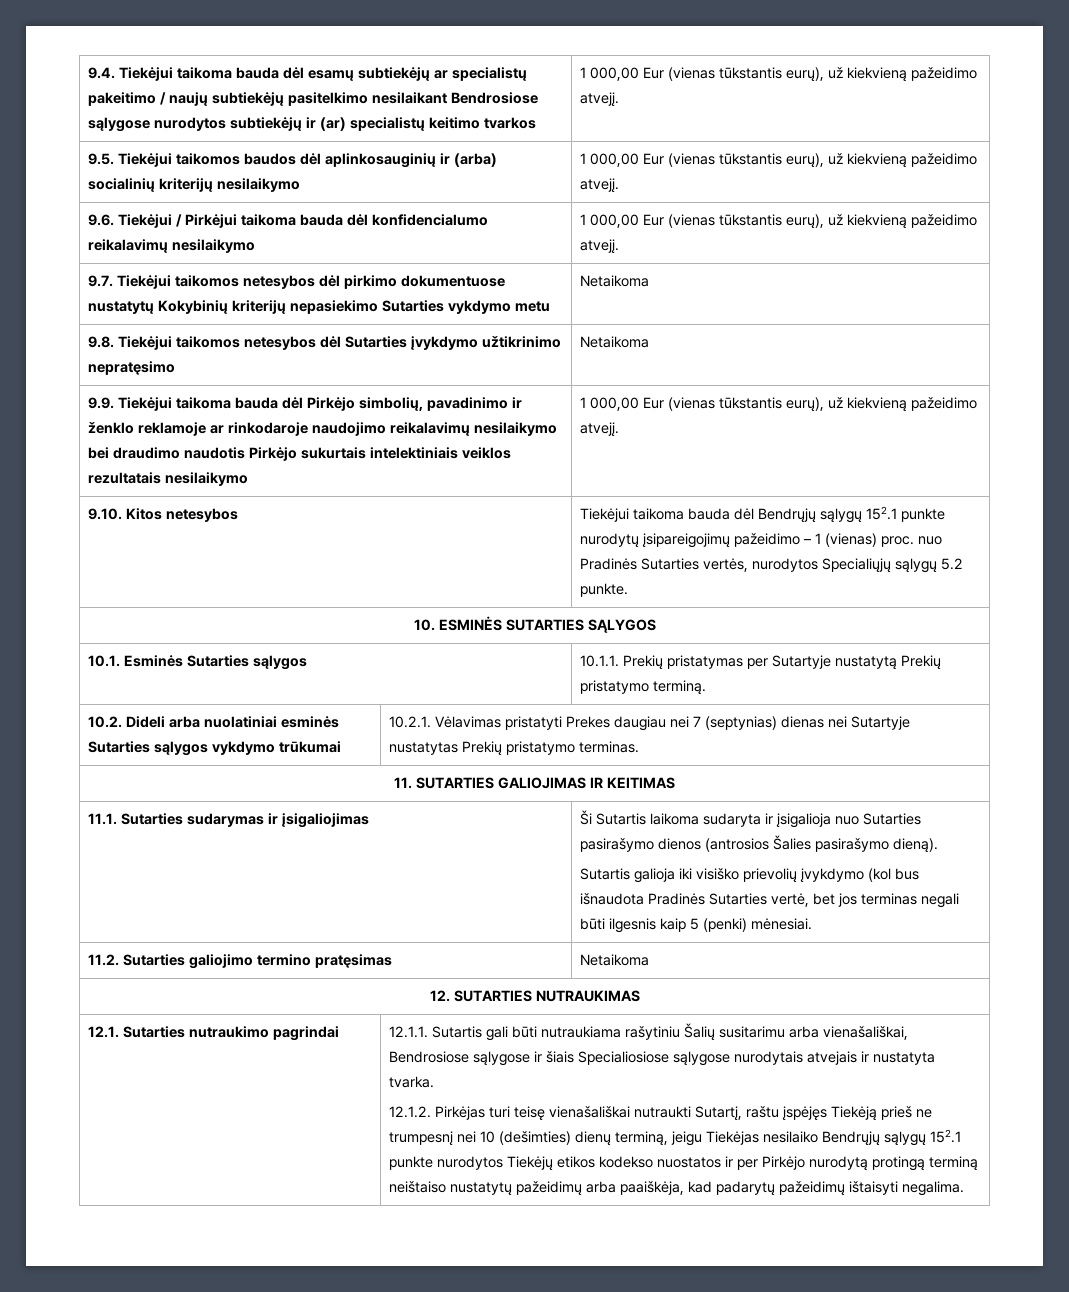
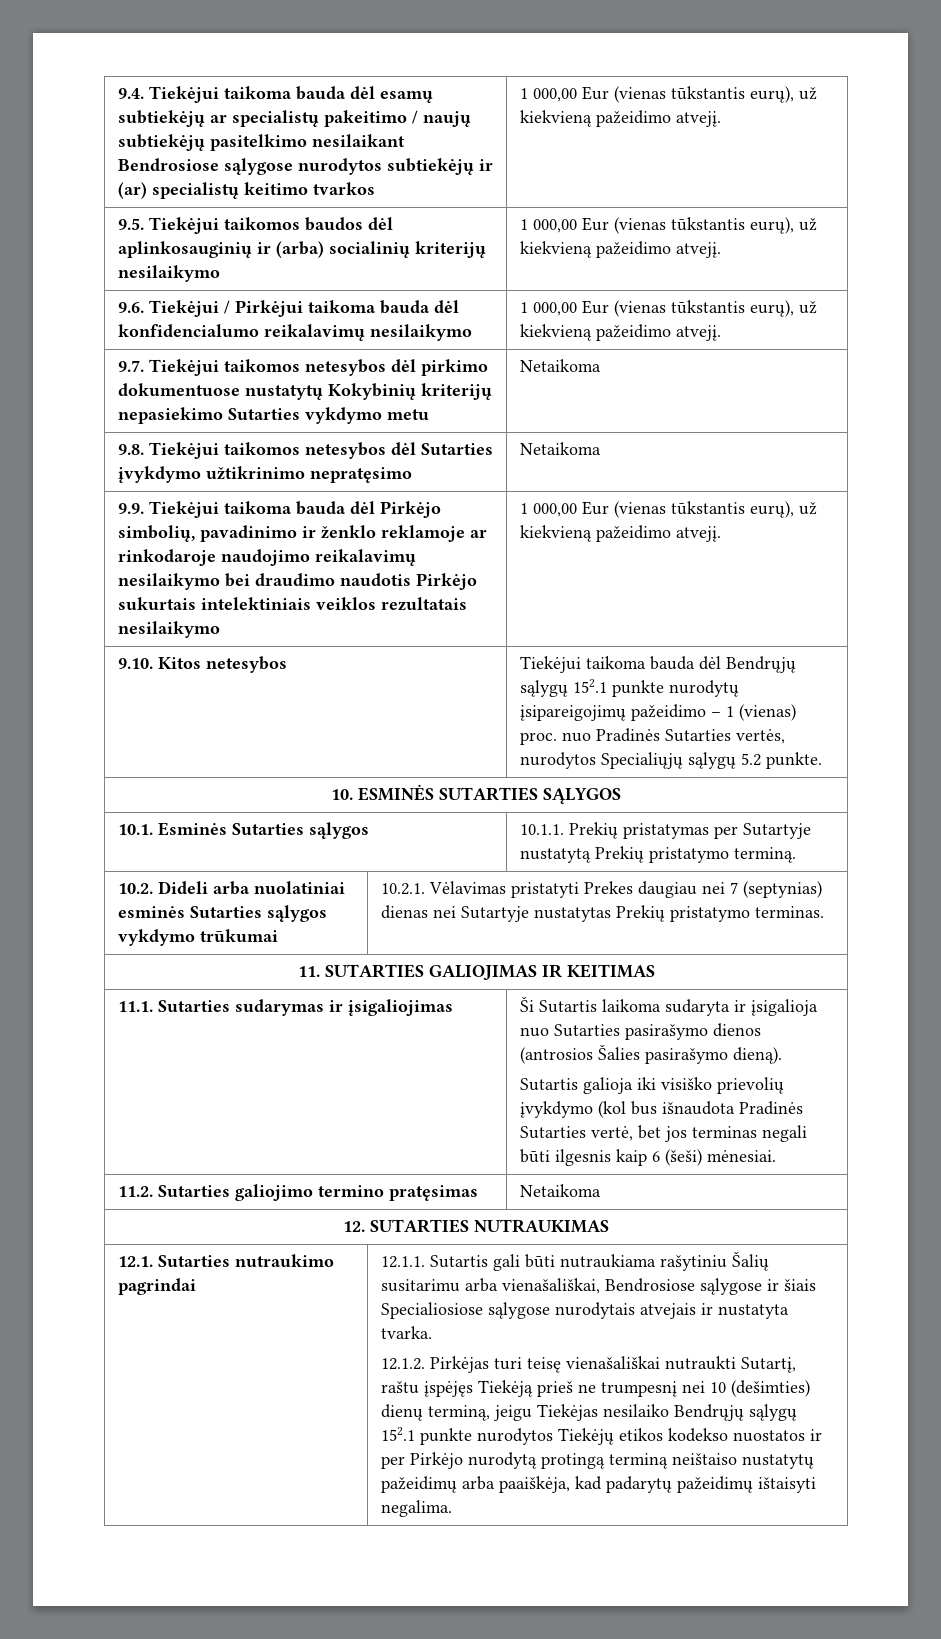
- Sutartis galioja iki visiško prievolių įvykdymo (kol bus išnaudota Pradinės Sutarties vertė, bet jos terminas negali būti ilgesnis kaip 5 (penki) mėnesiai.
+ Sutartis galioja iki visiško prievolių įvykdymo (kol bus išnaudota Pradinės Sutarties vertė, bet jos terminas negali būti ilgesnis kaip 6 (šeši) mėnesiai.

